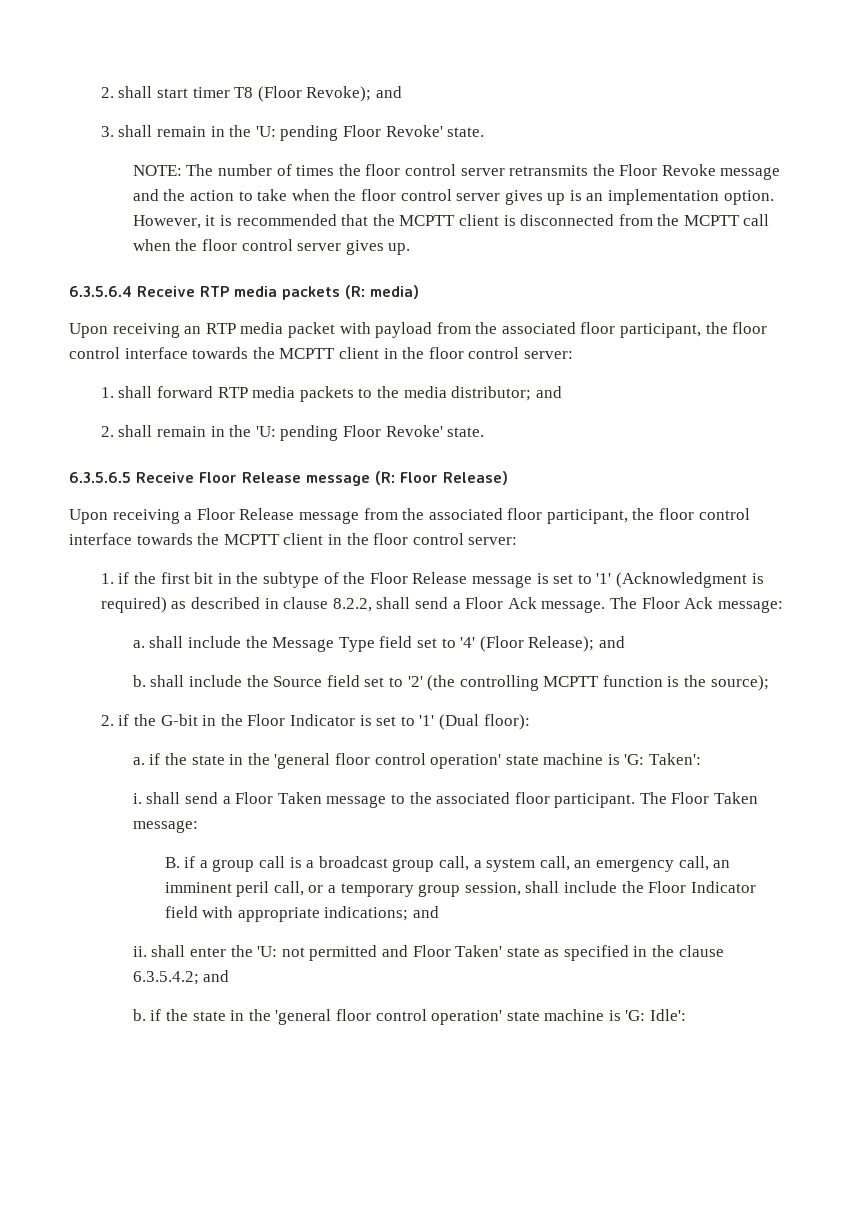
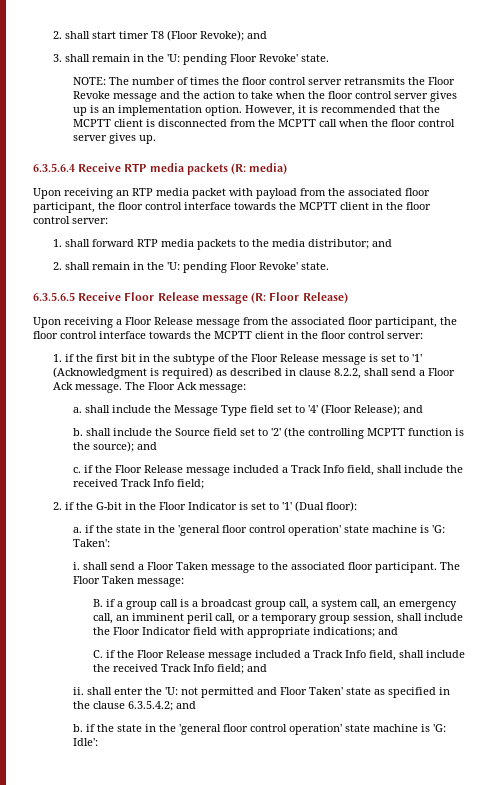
- b. shall include the Source field set to '2' (the controlling MCPTT function is the source);
+ b. shall include the Source field set to '2' (the controlling MCPTT function is the source); and
+ c. if the Floor Release message included a Track Info field, shall include the received Track Info field;
+ C. if the Floor Release message included a Track Info field, shall include the received Track Info field; and

